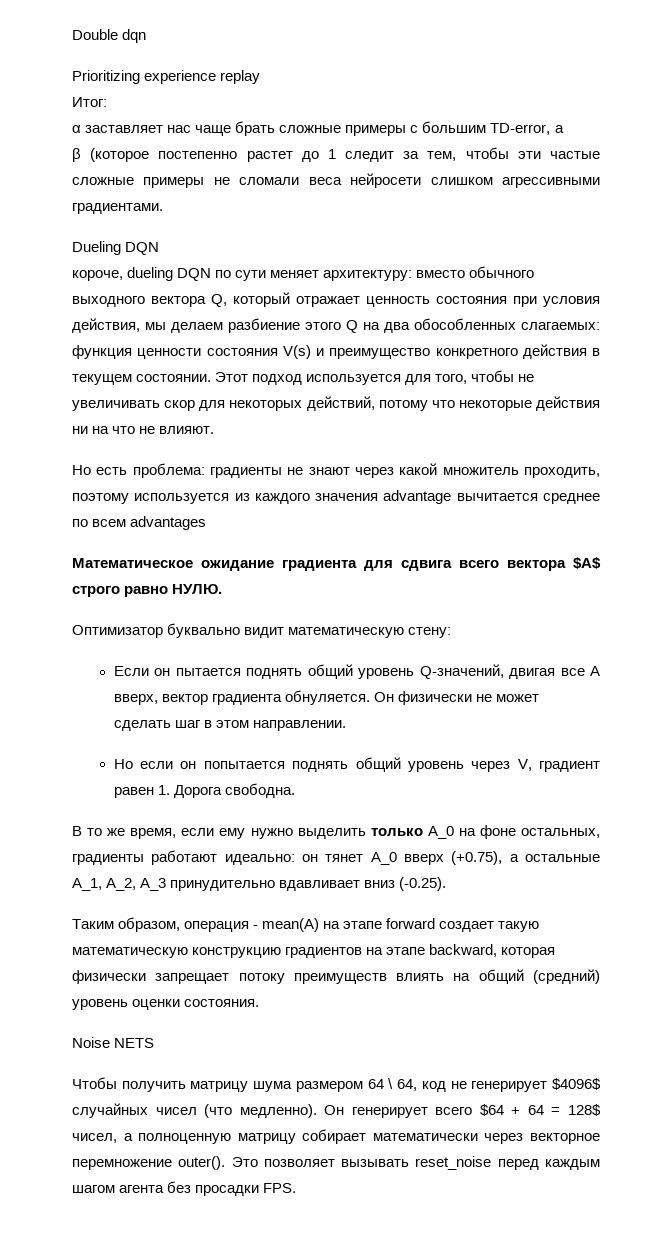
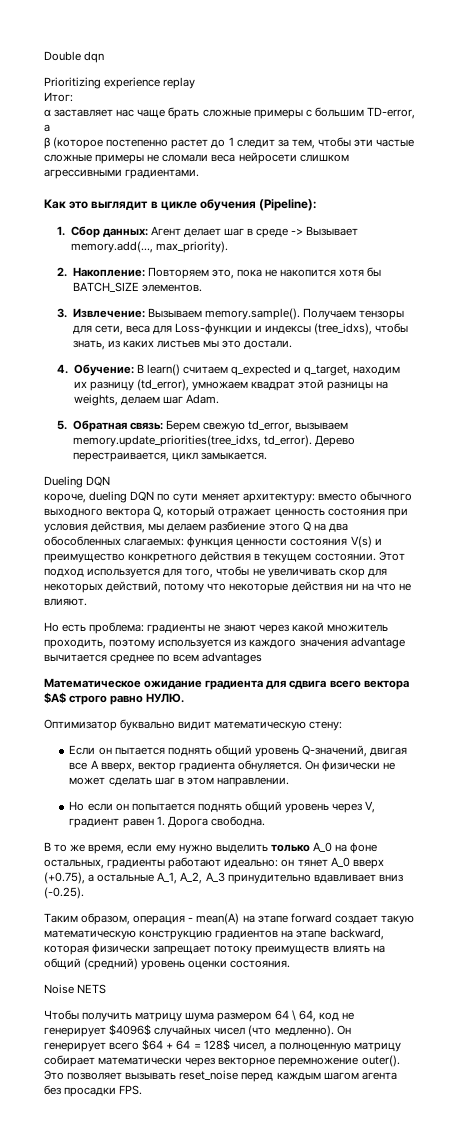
+ Как это выглядит в цикле обучения (Pipeline):
+ 1. Сбор данных: Агент делает шаг в среде -> Вызывает memory.add(..., max_priority).
+ 2. Накопление: Повторяем это, пока не накопится хотя бы BATCH_SIZE элементов.
+ 3. Извлечение: Вызываем memory.sample(). Получаем тензоры для сети, веса для Loss-функции и индексы (tree_idxs), чтобы знать, из каких листьев мы это достали.
+ 4. Обучение: В learn() считаем q_expected и q_target, находим их разницу (td_error), умножаем квадрат этой разницы на weights, делаем шаг Adam.
+ 5. Обратная связь: Берем свежую td_error, вызываем memory.update_priorities(tree_idxs, td_error). Дерево перестраивается, цикл замыкается.

